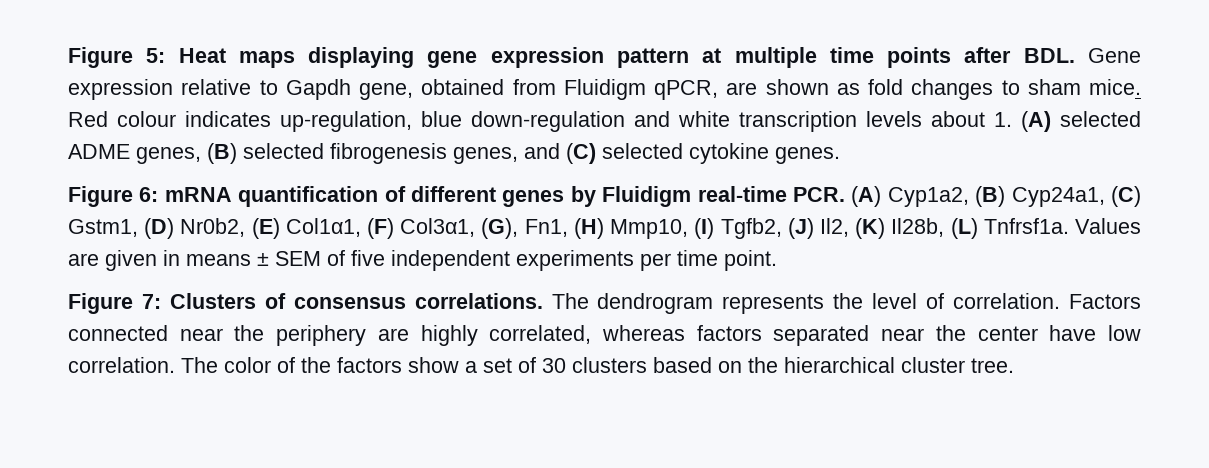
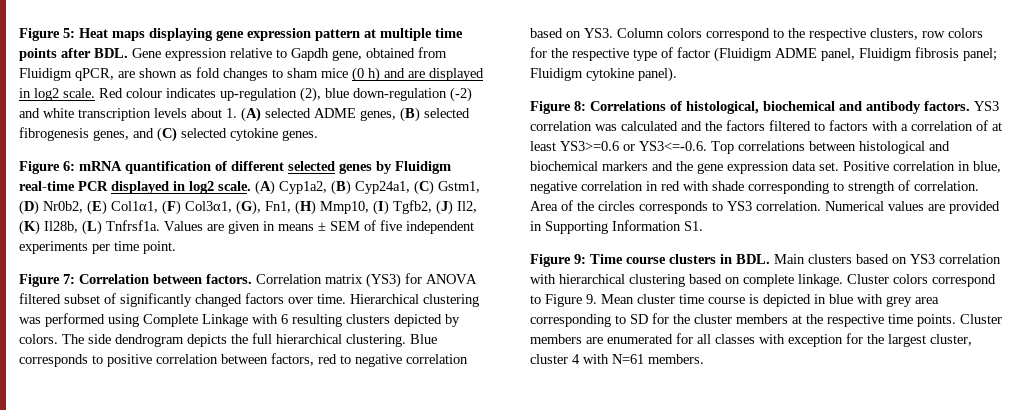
- Figure 5: Heat maps displaying gene expression pattern at multiple time points after BDL. Gene expression relative to Gapdh gene, obtained from Fluidigm qPCR, are shown as fold changes to sham mice.
+ Figure 5: Heat maps displaying gene expression pattern at multiple time points after BDL. Gene expression relative to Gapdh gene, obtained from Fluidigm qPCR, are shown as fold changes to sham mice (0 h) and are displayed in log2 scale.
- Red colour indicates up-regulation, blue down-regulation and white transcription levels about 1. (A) selected ADME genes, (B) selected fibrogenesis genes, and (C) selected cytokine genes.
+ Red colour indicates up-regulation (2), blue down-regulation (-2) and white transcription levels about 1. (A) selected ADME genes, (B) selected fibrogenesis genes, and (C) selected cytokine genes.
- Figure 6: mRNA quantification of different genes by Fluidigm real-time PCR. (A) Cyp1a2, (B) Cyp24a1, (C) Gstm1, (D) Nr0b2, (E) Col1α1, (F) Col3α1, (G), Fn1, (H) Mmp10, (I) Tgfb2, (J) Il2, (K) Il28b, (L) Tnfrsf1a.
+ Figure 6: mRNA quantification of different selected genes by Fluidigm real-time PCR displayed in log2 scale. (A) Cyp1a2, (B) Cyp24a1, (C) Gstm1, (D) Nr0b2, (E) Col1α1, (F) Col3α1, (G), Fn1, (H) Mmp10, (I) Tgfb2, (J) Il2, (K) Il28b, (L) Tnfrsf1a.
- Figure 7: Clusters of consensus correlations. The dendrogram represents the level of correlation. Factors connected near the periphery are highly correlated, whereas factors separated near the center have low correlation. The color of the factors show a set of 30 clusters based on the hierarchical cluster tree.
+ Figure 7: Correlation between factors. Correlation matrix (YS3) for ANOVA filtered subset of significantly changed factors over time. Hierarchical clustering was performed using Complete Linkage with 6 resulting clusters depicted by colors. The side dendrogram depicts the full hierarchical clustering. Blue corresponds to positive correlation between factors, red to negative correlation based on YS3. Column colors correspond to the respective clusters, row colors for the respective type of factor (Fluidigm ADME panel, Fluidigm fibrosis panel; Fluidigm cytokine panel).
+ Figure 8: Correlations of histological, biochemical and antibody factors. YS3 correlation was calculated and the factors filtered to factors with a correlation of at least YS3>=0.6 or YS3<=-0.6. Top correlations between histological and biochemical markers and the gene expression data set. Positive correlation in blue, negative correlation in red with shade corresponding to strength of correlation. Area of the circles corresponds to YS3 correlation. Numerical values are provided in Supporting Information S1.
+ Figure 9: Time course clusters in BDL. Main clusters based on YS3 correlation with hierarchical clustering based on complete linkage. Cluster colors correspond to Figure 9. Mean cluster time course is depicted in blue with grey area corresponding to SD for the cluster members at the respective time points. Cluster members are enumerated for all classes with exception for the largest cluster, cluster 4 with N=61 members.

